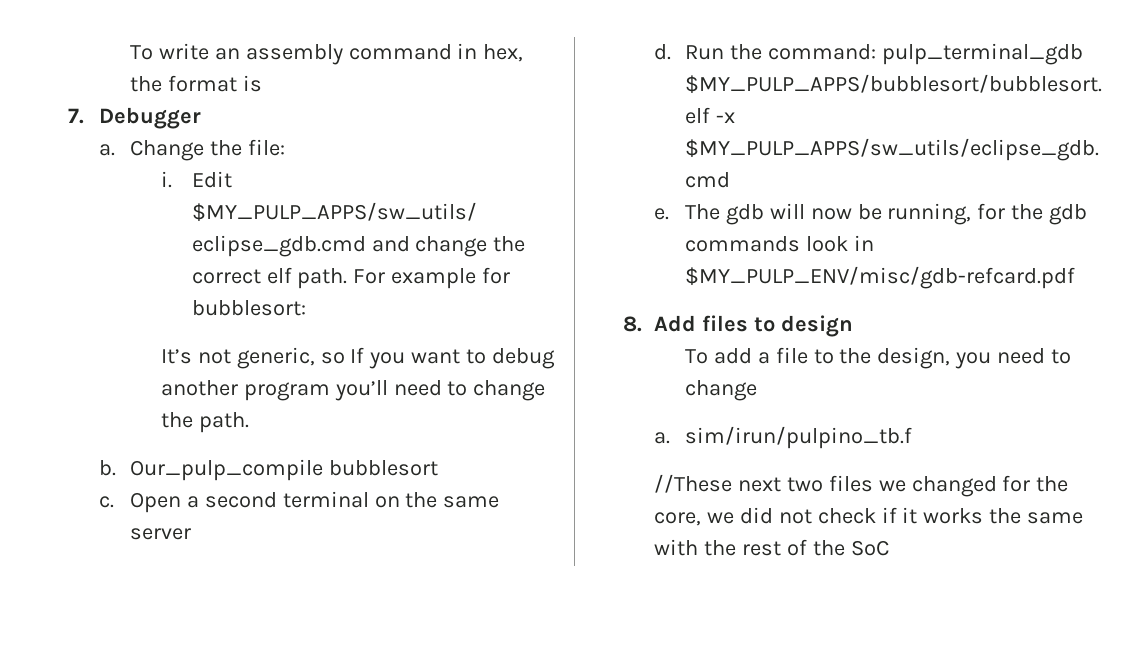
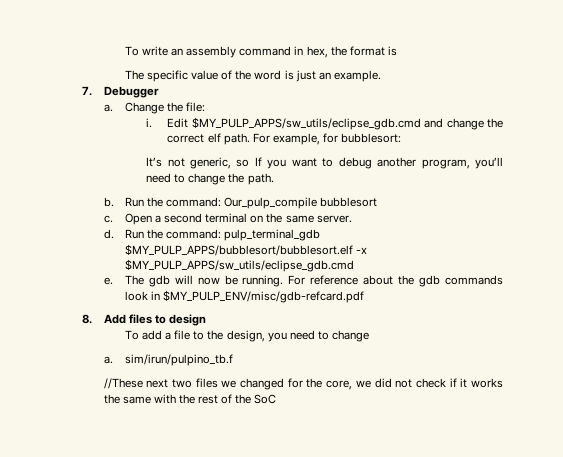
+ The specific value of the word is just an example.
- For example for bubblesort:
+ For example, for bubblesort:
- It’s not generic, so If you want to debug another program you’ll need to change the path.
+ It’s not generic, so If you want to debug another program, you’ll need to change the path.
- Our_pulp_compile bubblesort
+ Run the command: Our_pulp_compile bubblesort
- Open a second terminal on the same server
+ Open a second terminal on the same server.
- The gdb will now be running, for the gdb commands look in $MY_PULP_ENV/misc/gdb-refcard.pdf
+ The gdb will now be running. For reference about the gdb commands look in $MY_PULP_ENV/misc/gdb-refcard.pdf

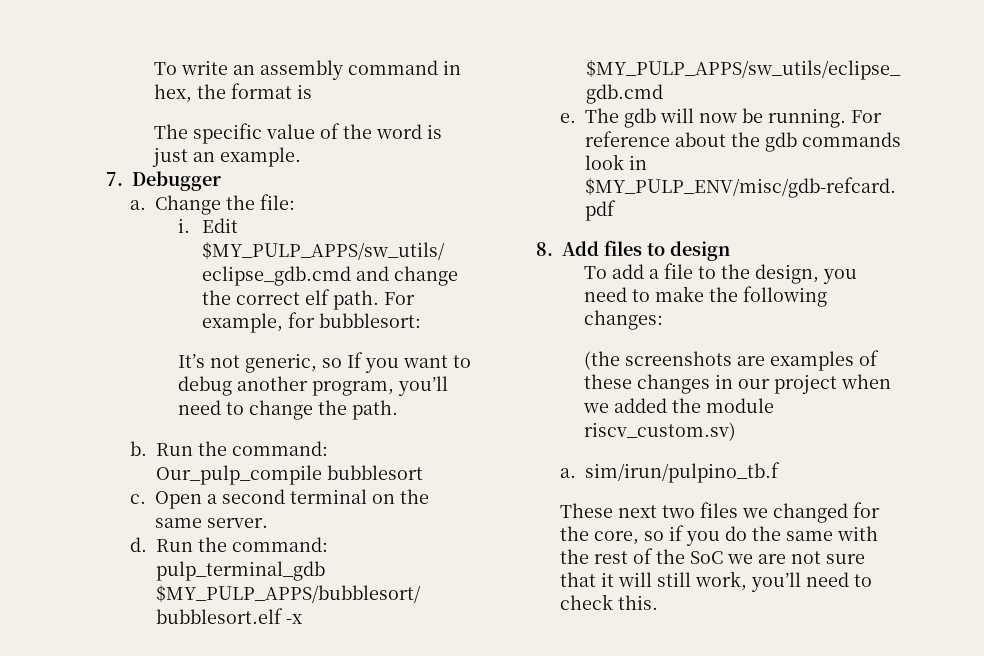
- To add a file to the design, you need to change
+ To add a file to the design, you need to make the following changes:
+ (the screenshots are examples of these changes in our project when we added the module riscv_custom.sv)
- //These next two files we changed for the core, we did not check if it works the same with the rest of the SoC
+ These next two files we changed for the core, so if you do the same with the rest of the SoC we are not sure that it will still work, you’ll need to check this.

